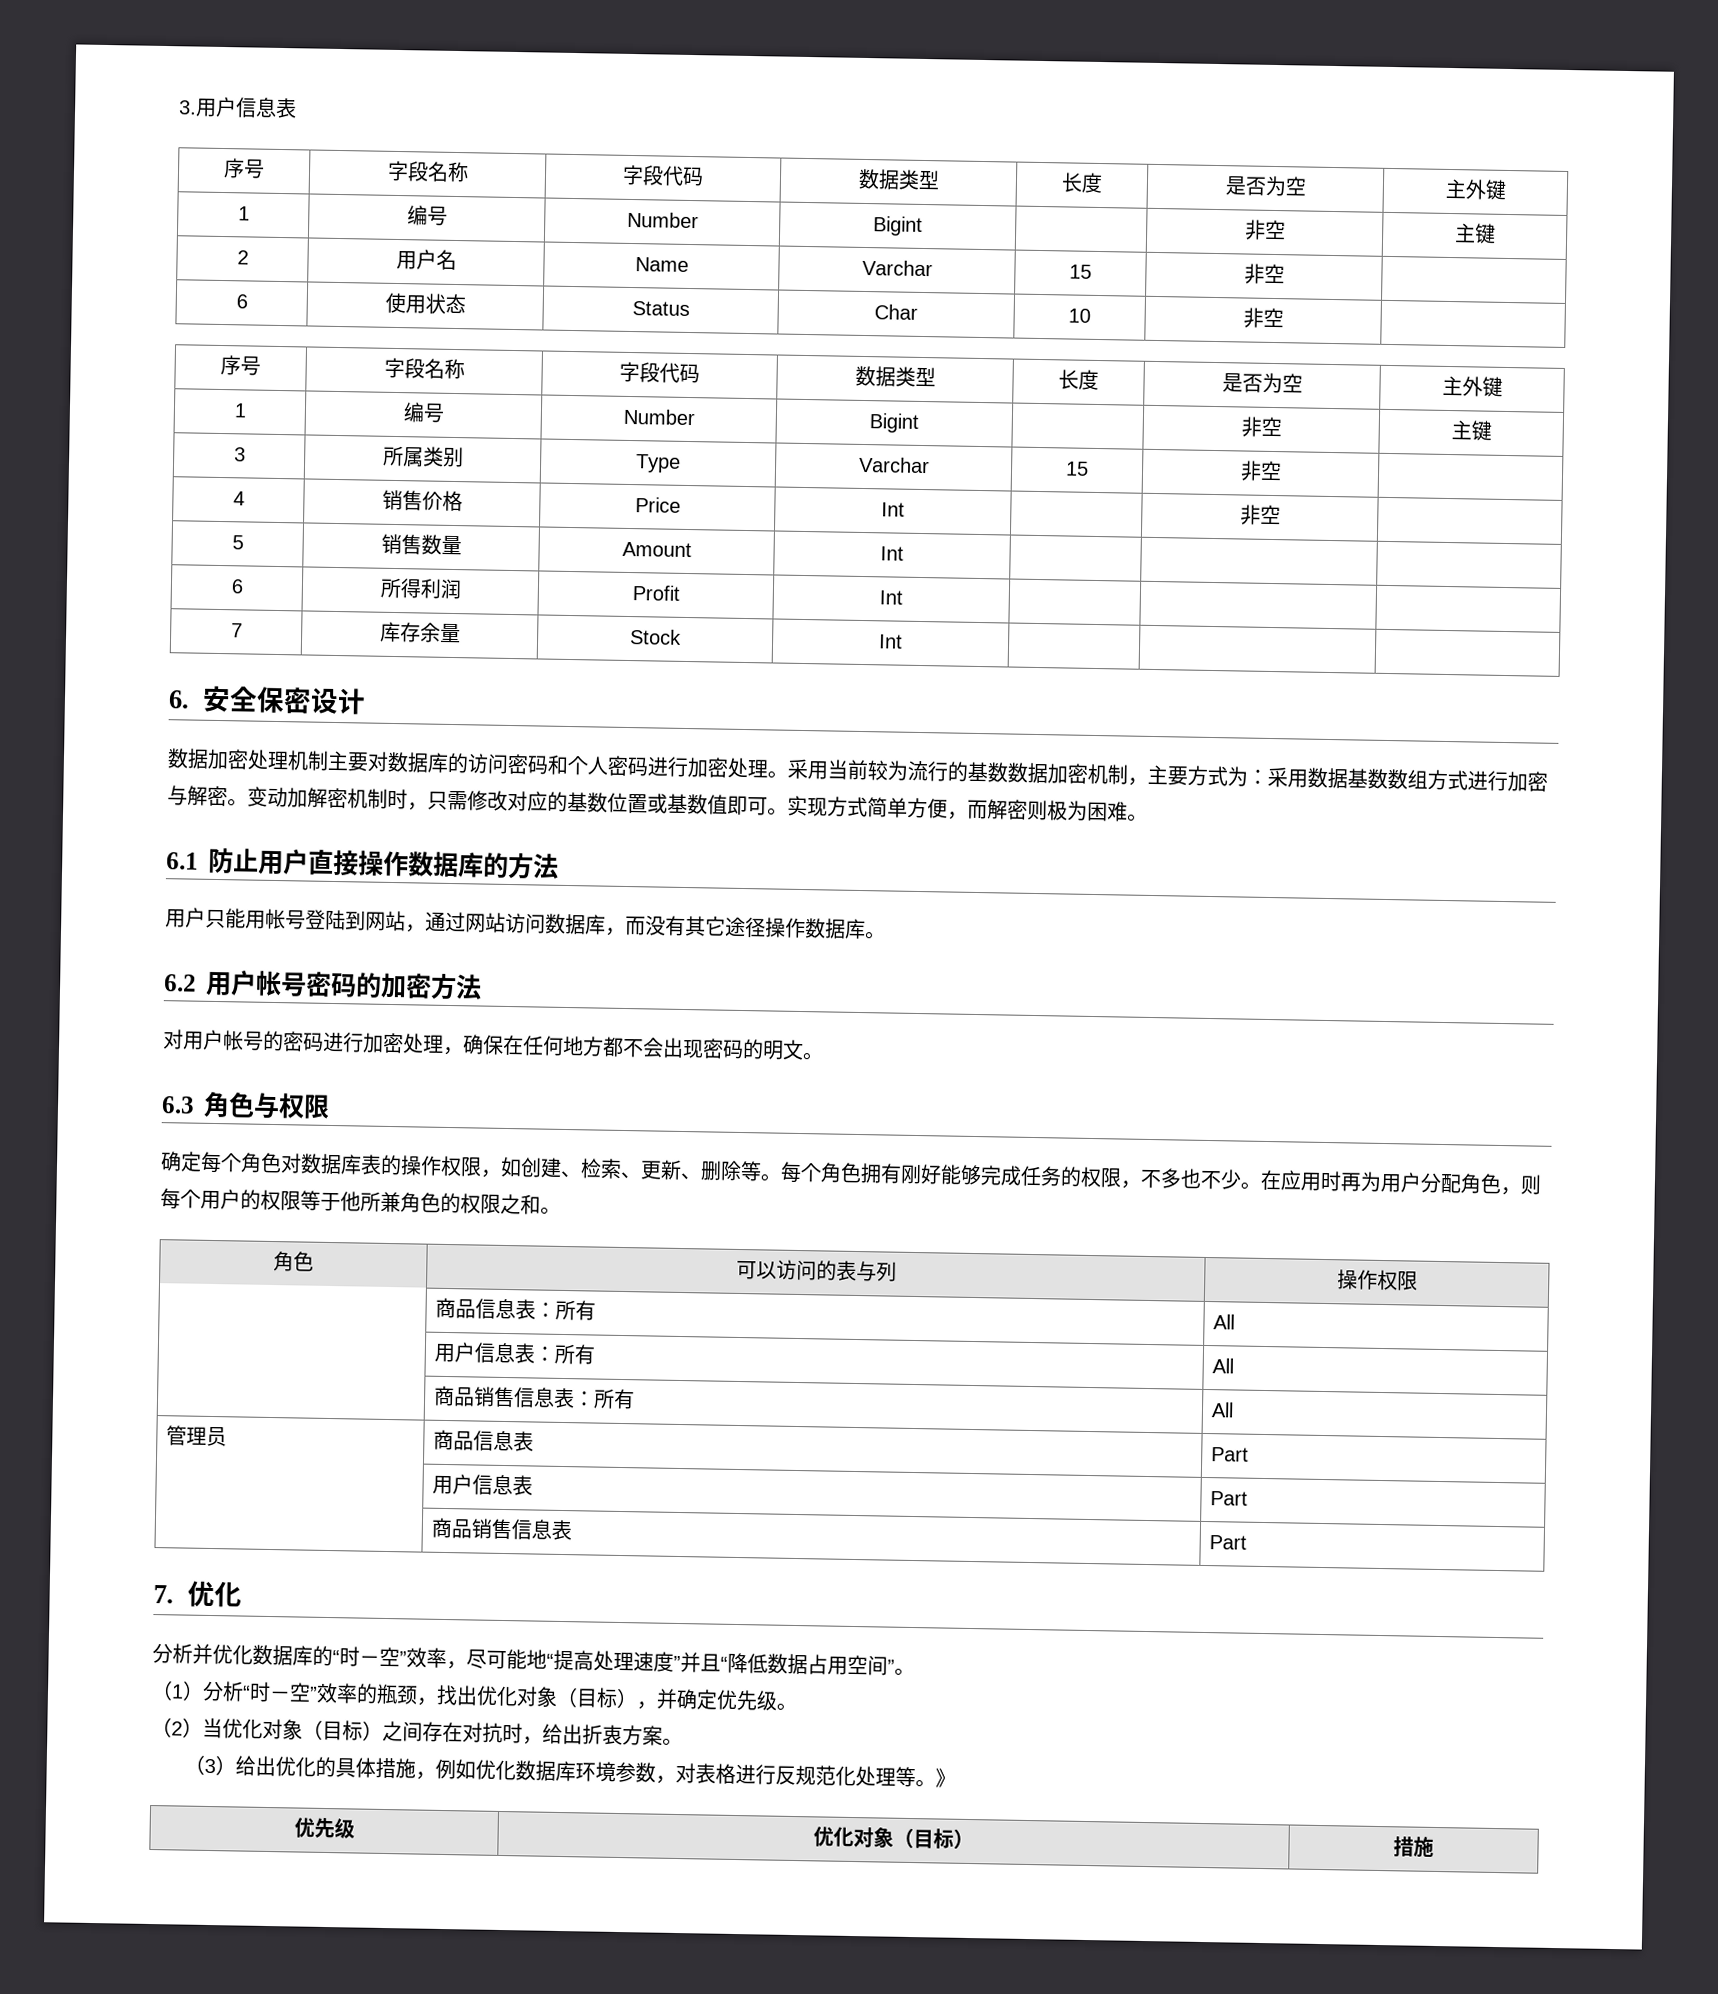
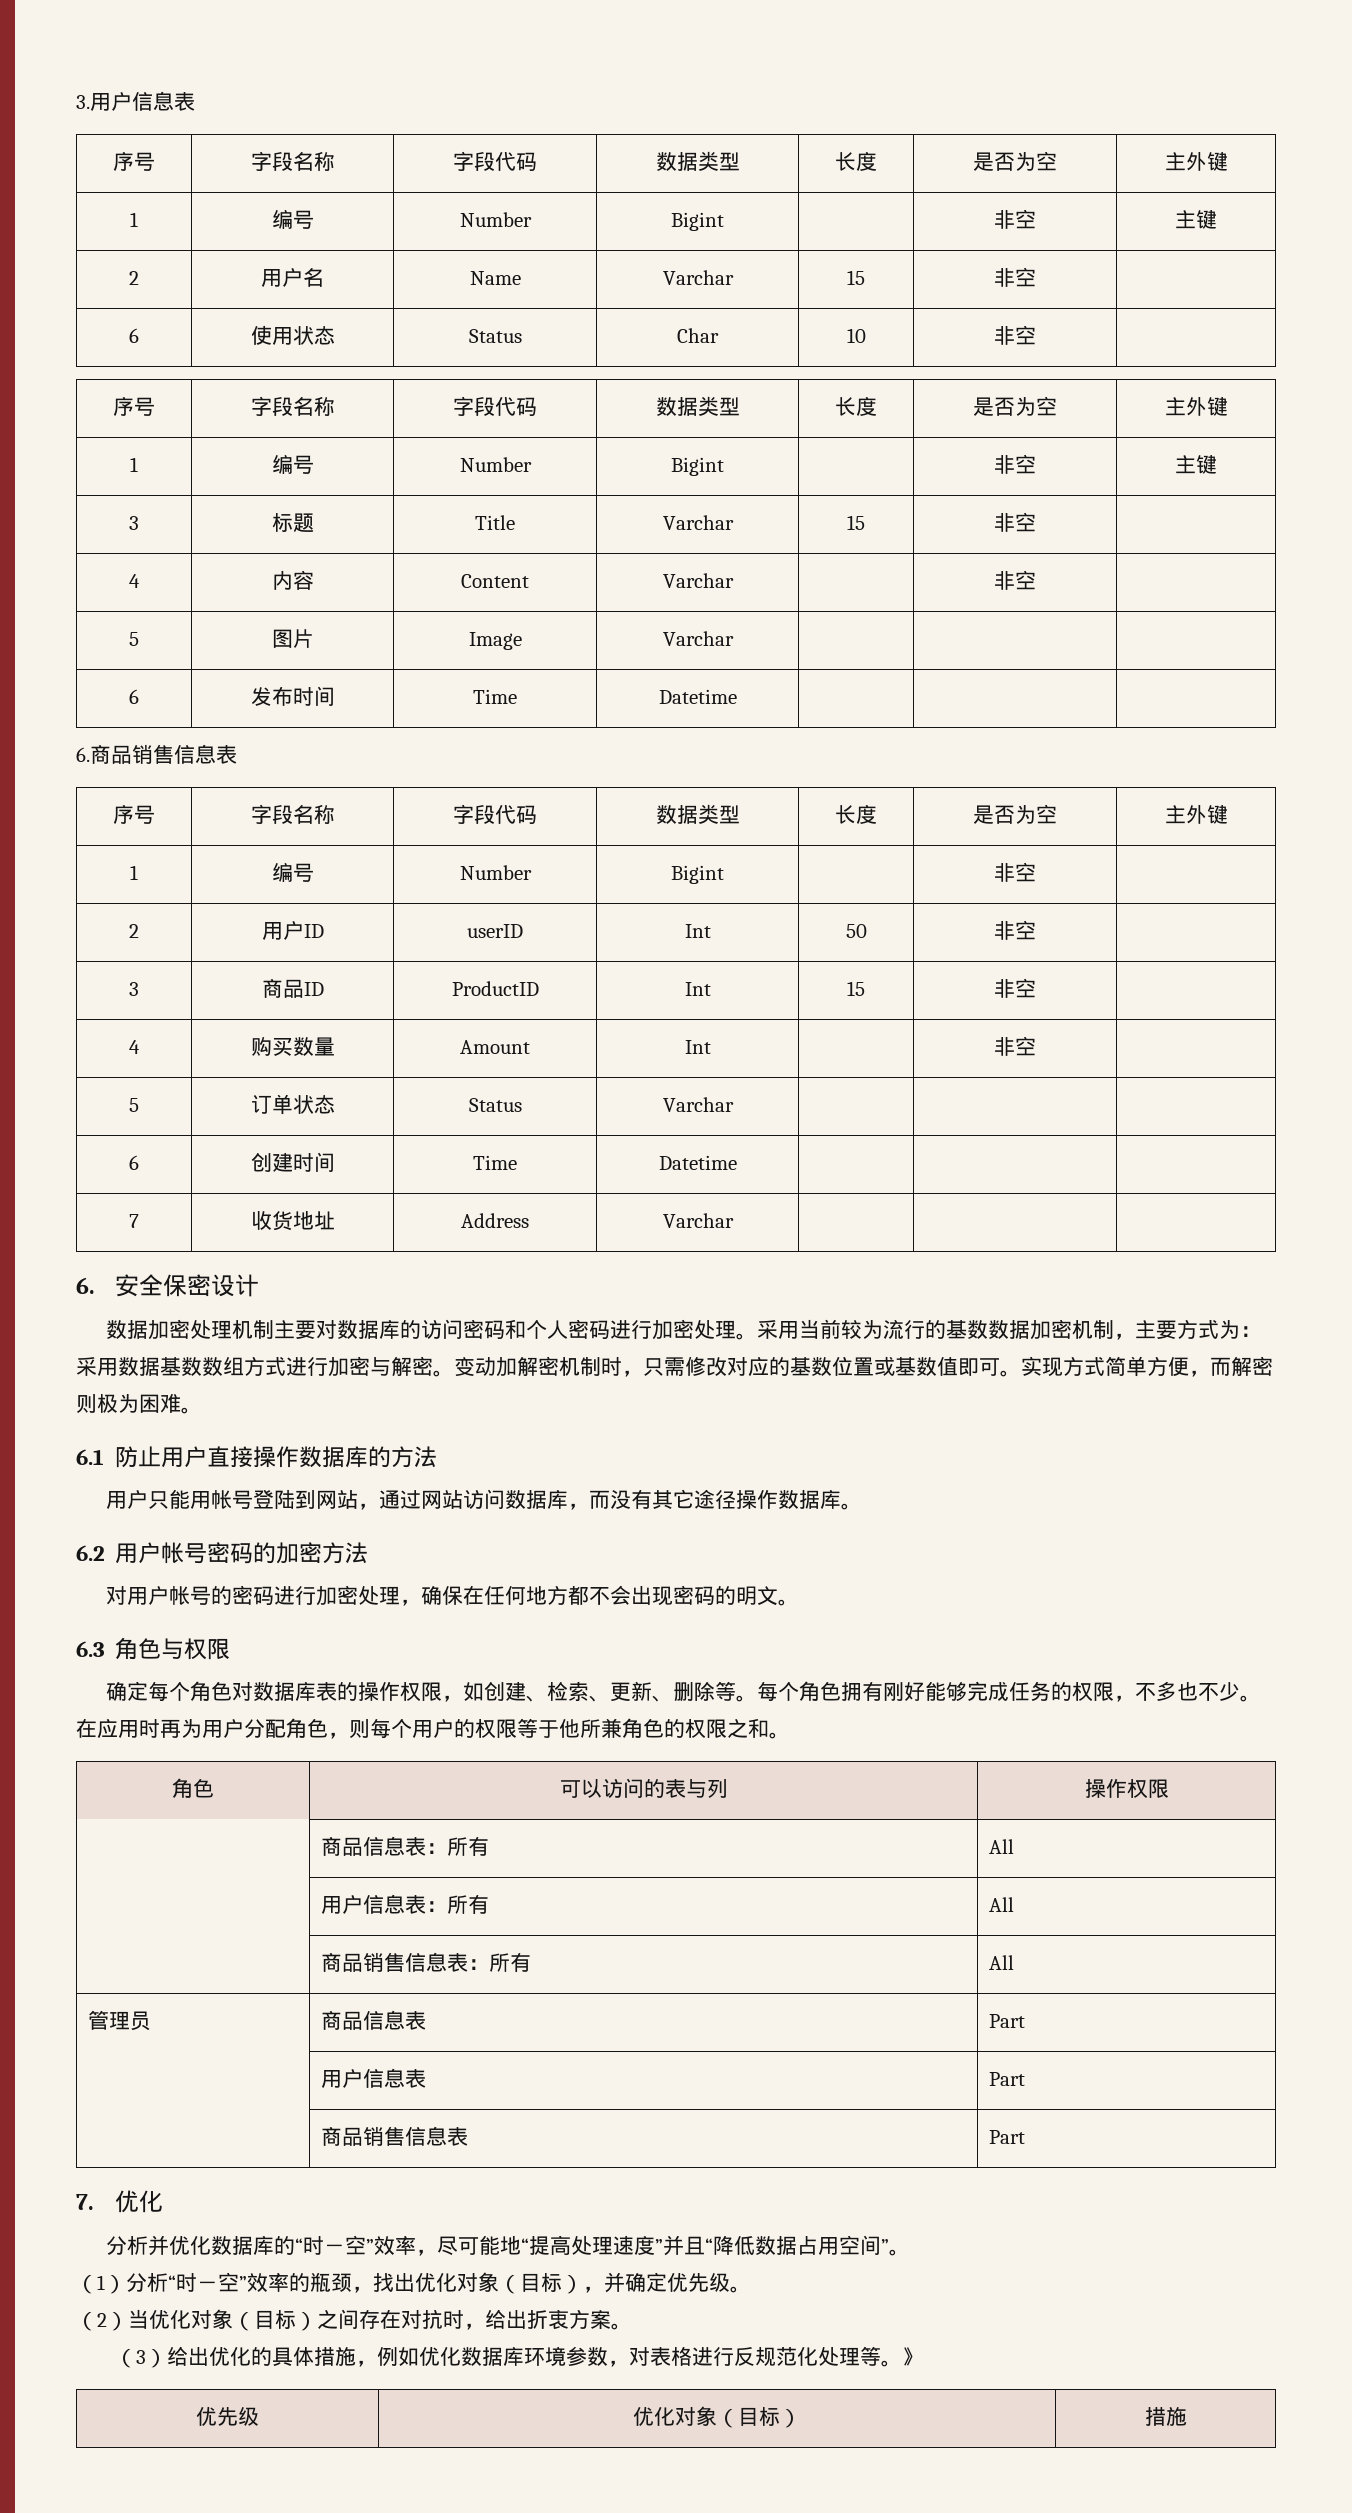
- 3 | 所属类别 | Type | Varchar | 15 | 非空 |
+ 3 | 标题 | Title | Varchar | 15 | 非空 |
- 4 | 销售价格 | Price | Int | | 非空 |
- 5 | 销售数量 | Amount | Int | | |
- 6 | 所得利润 | Profit | Int | | |
- 7 | 库存余量 | Stock | Int | | |
+ 4 | 内容 | Content | Varchar | | 非空 |
+ 5 | 图片 | Image | Varchar | | |
+ 6 | 发布时间 | Time | Datetime | | |
+ 6.商品销售信息表
+ 序号 | 字段名称 | 字段代码 | 数据类型 | 长度 | 是否为空 | 主外键
+ 1 | 编号 | Number | Bigint | | 非空 |
+ 2 | 用户ID | userID | Int | 50 | 非空 |
+ 3 | 商品ID | ProductID | Int | 15 | 非空 |
+ 4 | 购买数量 | Amount | Int | | 非空 |
+ 5 | 订单状态 | Status | Varchar | | |
+ 6 | 创建时间 | Time | Datetime | | |
+ 7 | 收货地址 | Address | Varchar | | |

